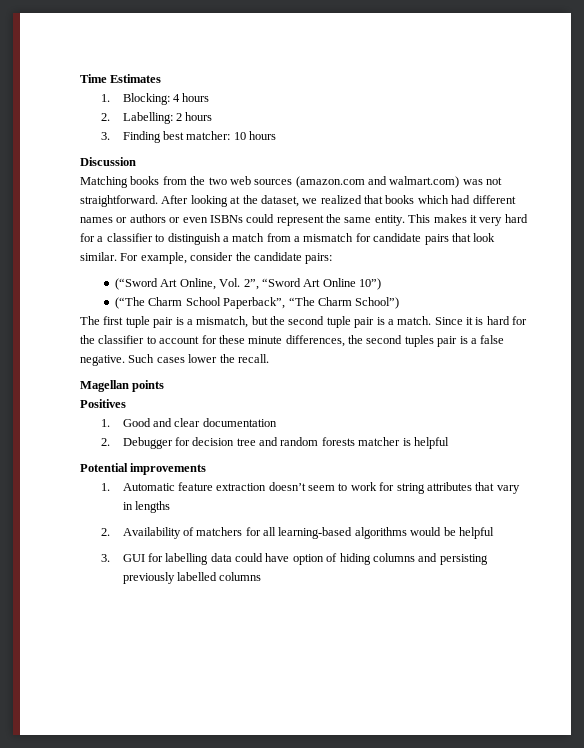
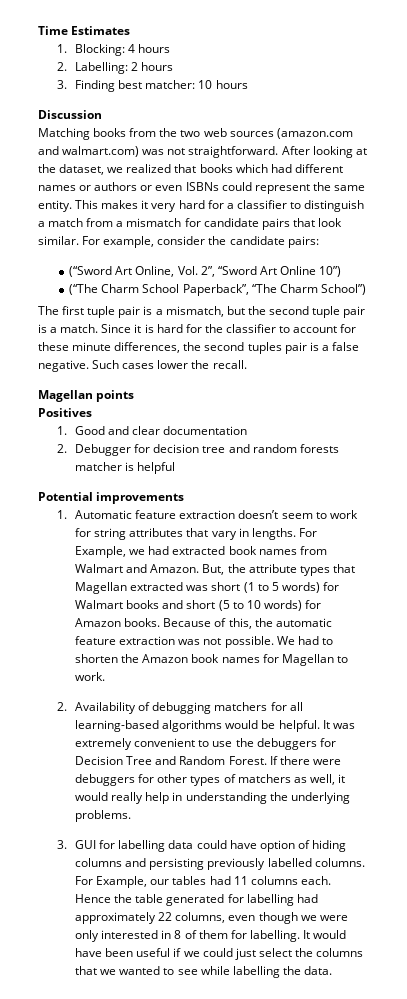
- 1. Automatic feature extraction doesn’t seem to work for string attributes that vary in lengths
+ 1. Automatic feature extraction doesn’t seem to work for string attributes that vary in lengths. For Example, we had extracted book names from Walmart and Amazon. But, the attribute types that Magellan extracted was short (1 to 5 words) for Walmart books and short (5 to 10 words) for Amazon books. Because of this, the automatic feature extraction was not possible. We had to shorten the Amazon book names for Magellan to work.
- 2. Availability of matchers for all learning-based algorithms would be helpful
+ 2. Availability of debugging matchers for all learning-based algorithms would be helpful. It was extremely convenient to use the debuggers for Decision Tree and Random Forest. If there were debuggers for other types of matchers as well, it would really help in understanding the underlying problems.
- 3. GUI for labelling data could have option of hiding columns and persisting previously labelled columns
+ 3. GUI for labelling data could have option of hiding columns and persisting previously labelled columns. For Example, our tables had 11 columns each. Hence the table generated for labelling had approximately 22 columns, even though we were only interested in 8 of them for labelling. It would have been useful if we could just select the columns that we wanted to see while labelling the data.

